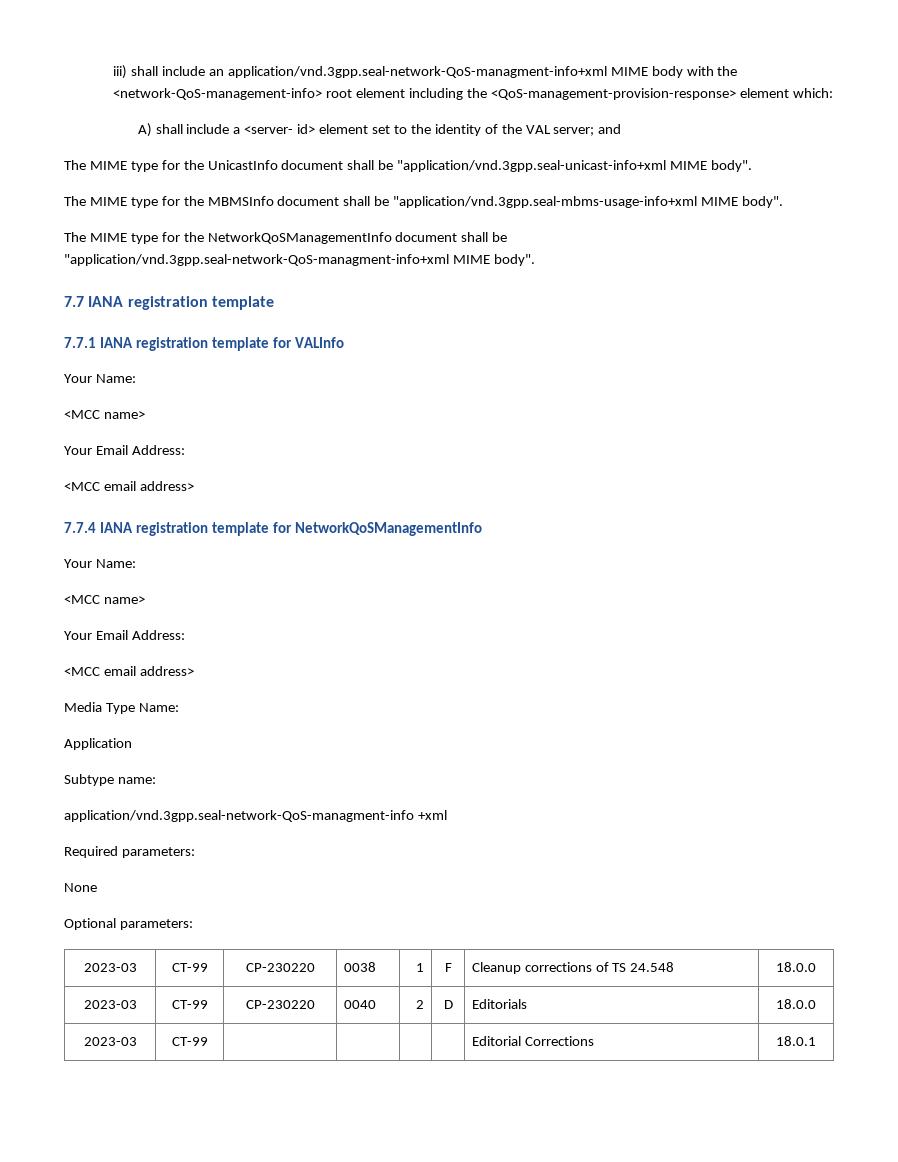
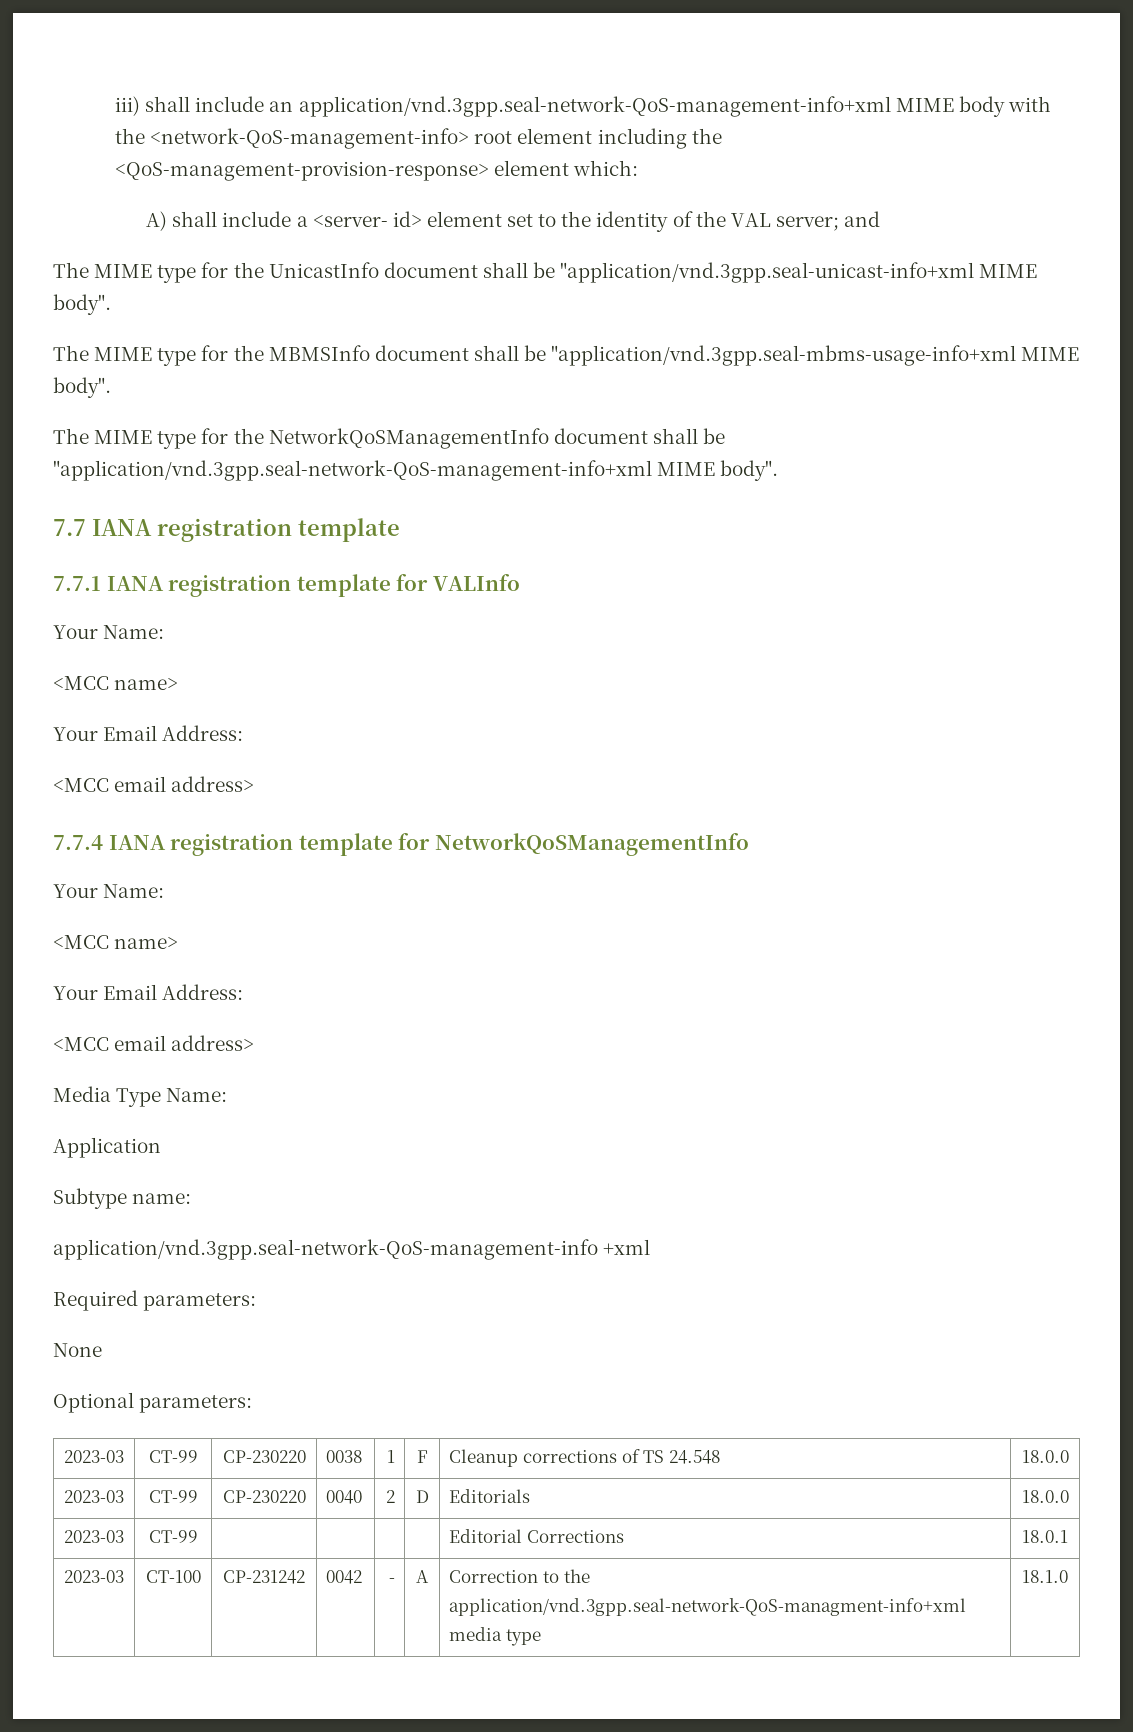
- iii) shall include an application/vnd.3gpp.seal-network-QoS-managment-info+xml MIME body with the <network-QoS-management-info> root element including the <QoS-management-provision-response> element which:
+ iii) shall include an application/vnd.3gpp.seal-network-QoS-management-info+xml MIME body with the <network-QoS-management-info> root element including the <QoS-management-provision-response> element which:
- The MIME type for the NetworkQoSManagementInfo document shall be "application/vnd.3gpp.seal-network-QoS-managment-info+xml MIME body".
+ The MIME type for the NetworkQoSManagementInfo document shall be "application/vnd.3gpp.seal-network-QoS-management-info+xml MIME body".
- application/vnd.3gpp.seal-network-QoS-managment-info +xml
+ application/vnd.3gpp.seal-network-QoS-management-info +xml
+ 2023-03 | CT-100 | CP-231242 | 0042 | - | A | Correction to the application/vnd.3gpp.seal-network-QoS-managment-info+xml media type | 18.1.0

